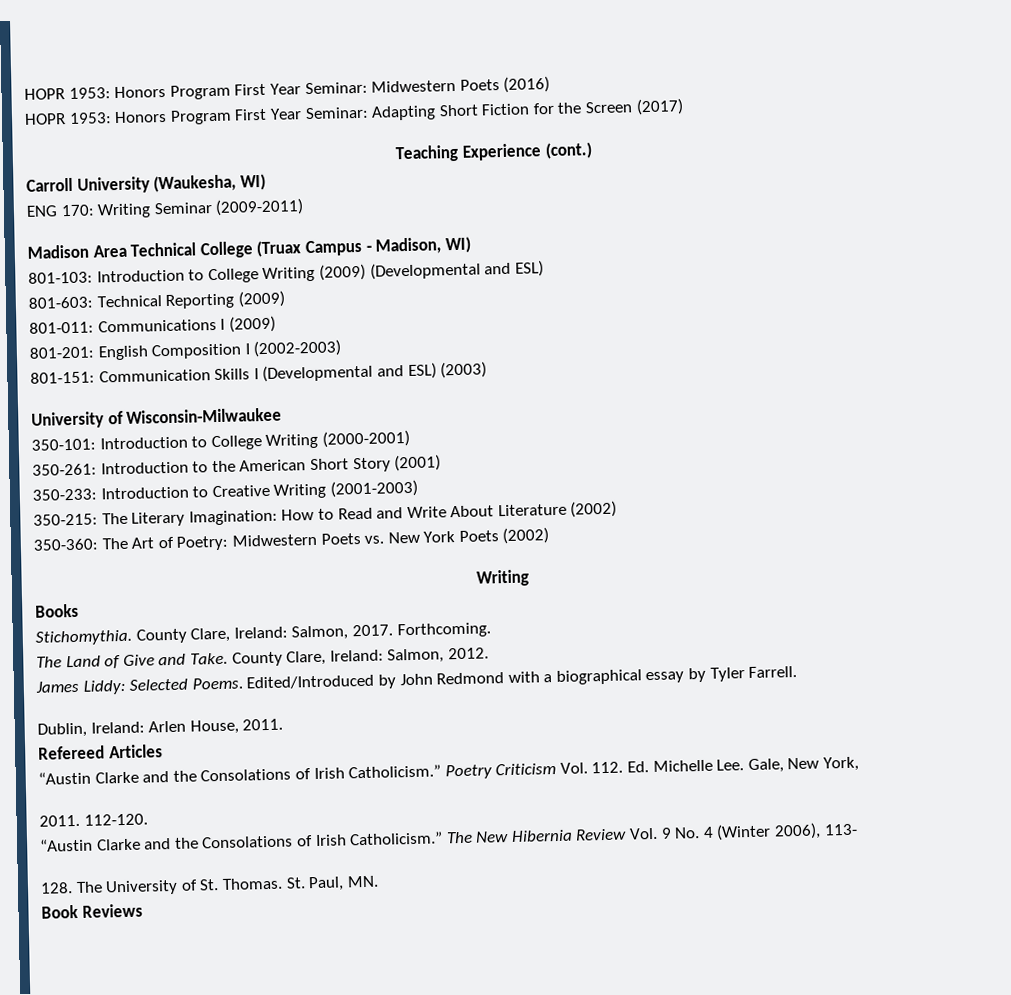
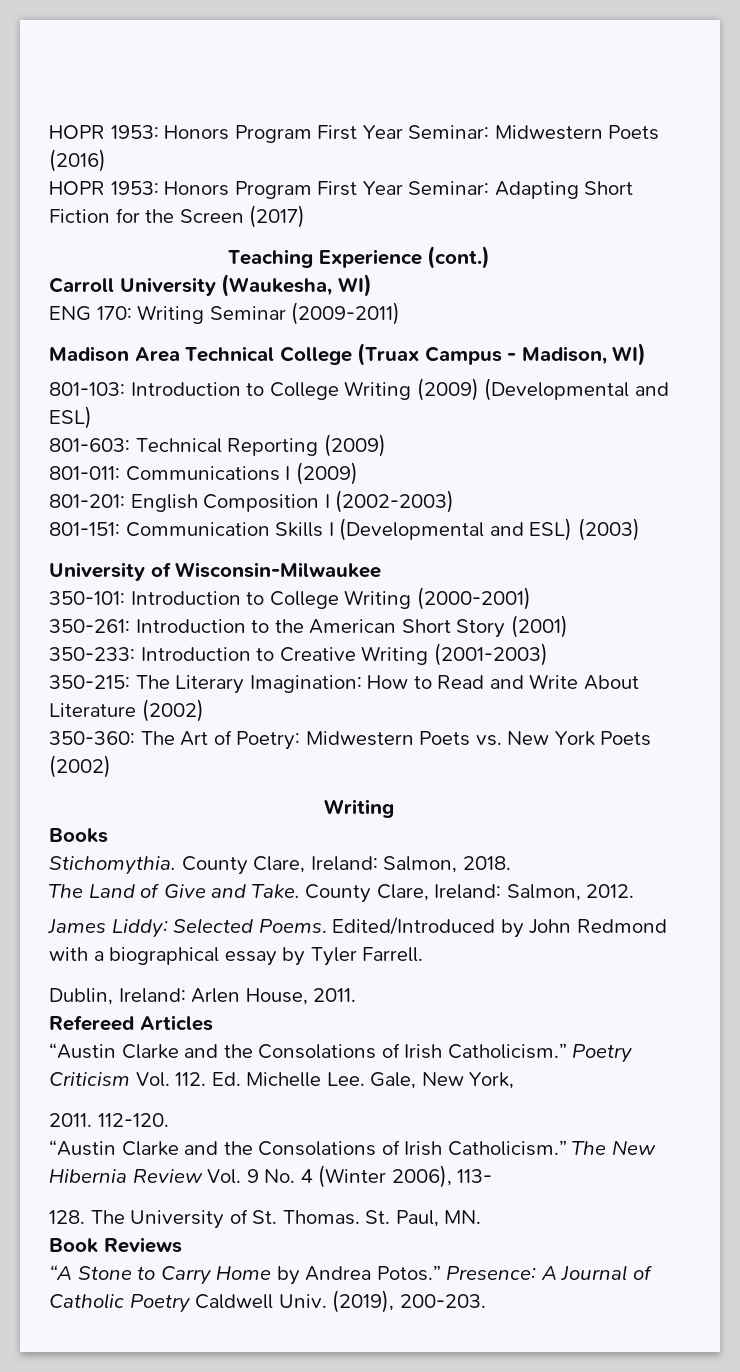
- County Clare, Ireland: Salmon, 2017. Forthcoming.
+ County Clare, Ireland: Salmon, 2018.
+ “A Stone to Carry Home by Andrea Potos.” Presence: A Journal of Catholic Poetry Caldwell Univ. (2019), 200-203.

